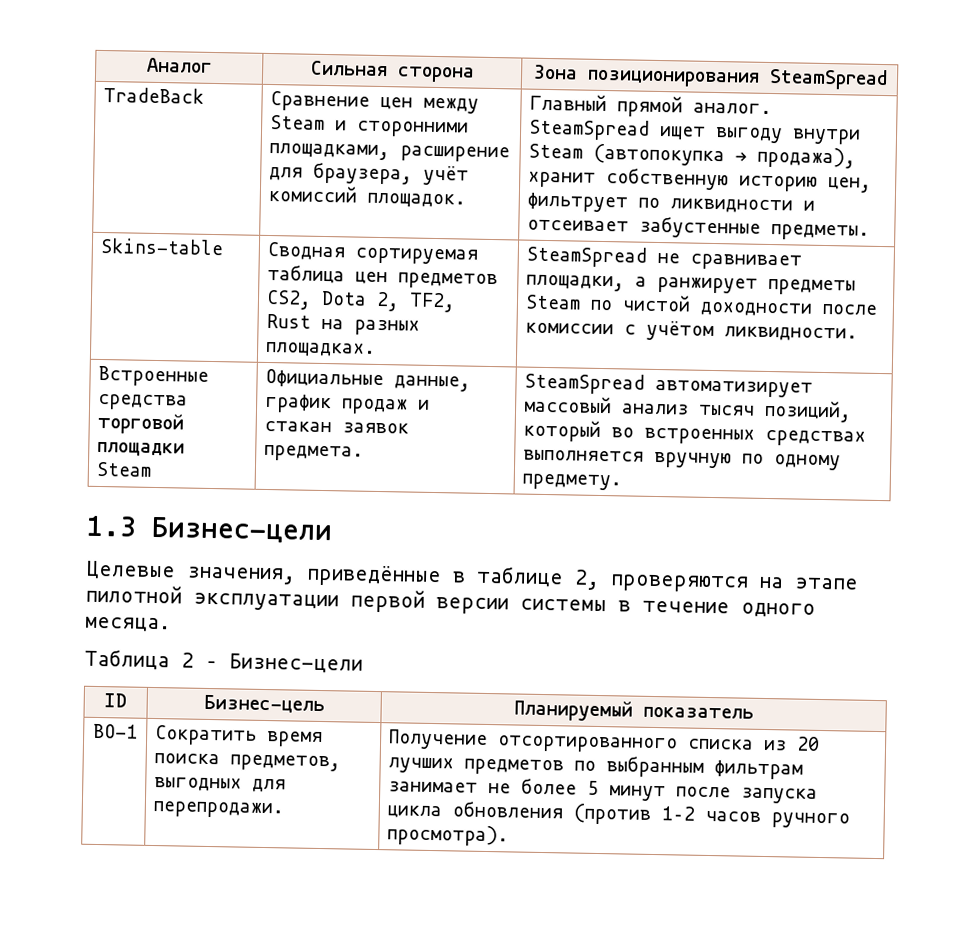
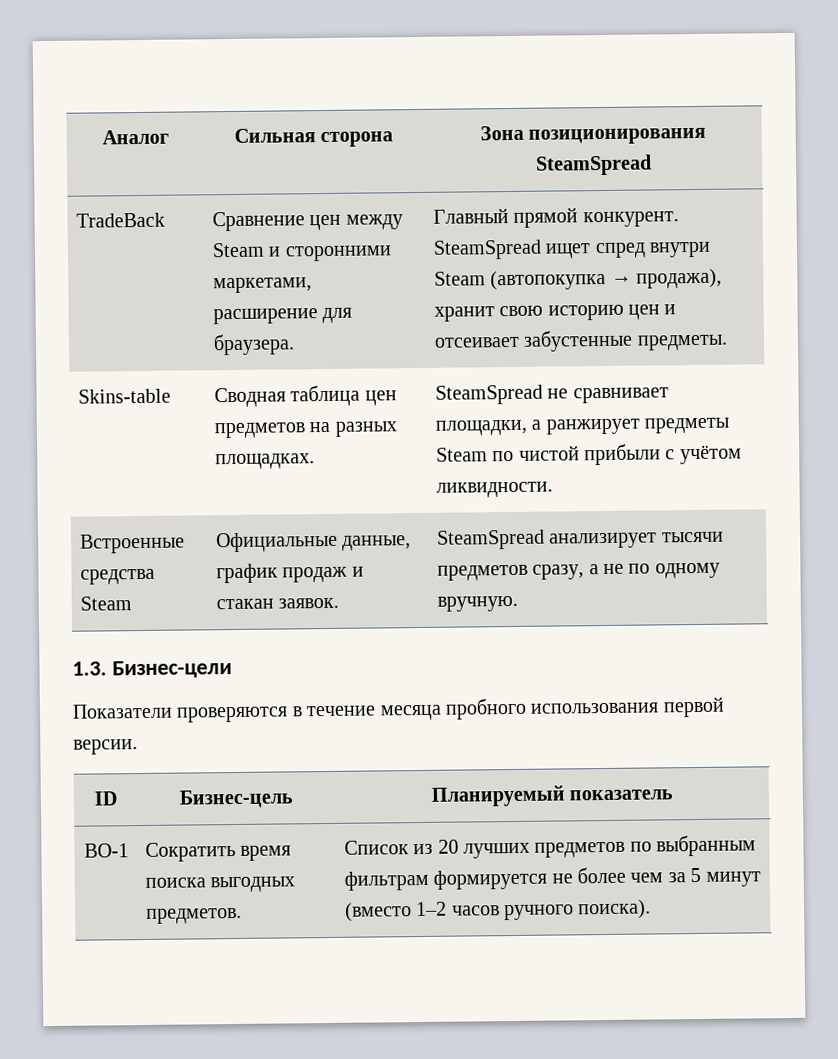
- TradeBack | Сравнение цен между Steam и сторонними площадками, расширение для браузера, учёт комиссий площадок. | Главный прямой аналог. SteamSpread ищет выгоду внутри Steam (автопокупка → продажа), хранит собственную историю цен, фильтрует по ликвидности и отсеивает забустенные предметы.
+ TradeBack | Сравнение цен между Steam и сторонними маркетами, расширение для браузера. | Главный прямой конкурент. SteamSpread ищет спред внутри Steam (автопокупка → продажа), хранит свою историю цен и отсеивает забустенные предметы.
- Skins-table | Сводная сортируемая таблица цен предметов CS2, Dota 2, TF2, Rust на разных площадках. | SteamSpread не сравнивает площадки, а ранжирует предметы Steam по чистой доходности после комиссии с учётом ликвидности.
+ Skins-table | Сводная таблица цен предметов на разных площадках. | SteamSpread не сравнивает площадки, а ранжирует предметы Steam по чистой прибыли с учётом ликвидности.
- Встроенные средства торговой площадки Steam | Официальные данные, график продаж и стакан заявок предмета. | SteamSpread автоматизирует массовый анализ тысяч позиций, который во встроенных средствах выполняется вручную по одному предмету.
- 1.3 Бизнес-цели
- Целевые значения, приведённые в таблице 2, проверяются на этапе пилотной эксплуатации первой версии системы в течение одного месяца.
- Таблица 2 – Бизнес-цели
+ Встроенные средства Steam | Официальные данные, график продаж и стакан заявок. | SteamSpread анализирует тысячи предметов сразу, а не по одному вручную.
+ 1.3. Бизнес-цели
+ Показатели проверяются в течение месяца пробного использования первой версии.
- BO-1 | Сократить время поиска предметов, выгодных для перепродажи. | Получение отсортированного списка из 20 лучших предметов по выбранным фильтрам занимает не более 5 минут после запуска цикла обновления (против 1–2 часов ручного просмотра).
+ BO-1 | Сократить время поиска выгодных предметов. | Список из 20 лучших предметов по выбранным фильтрам формируется не более чем за 5 минут (вместо 1–2 часов ручного поиска).

